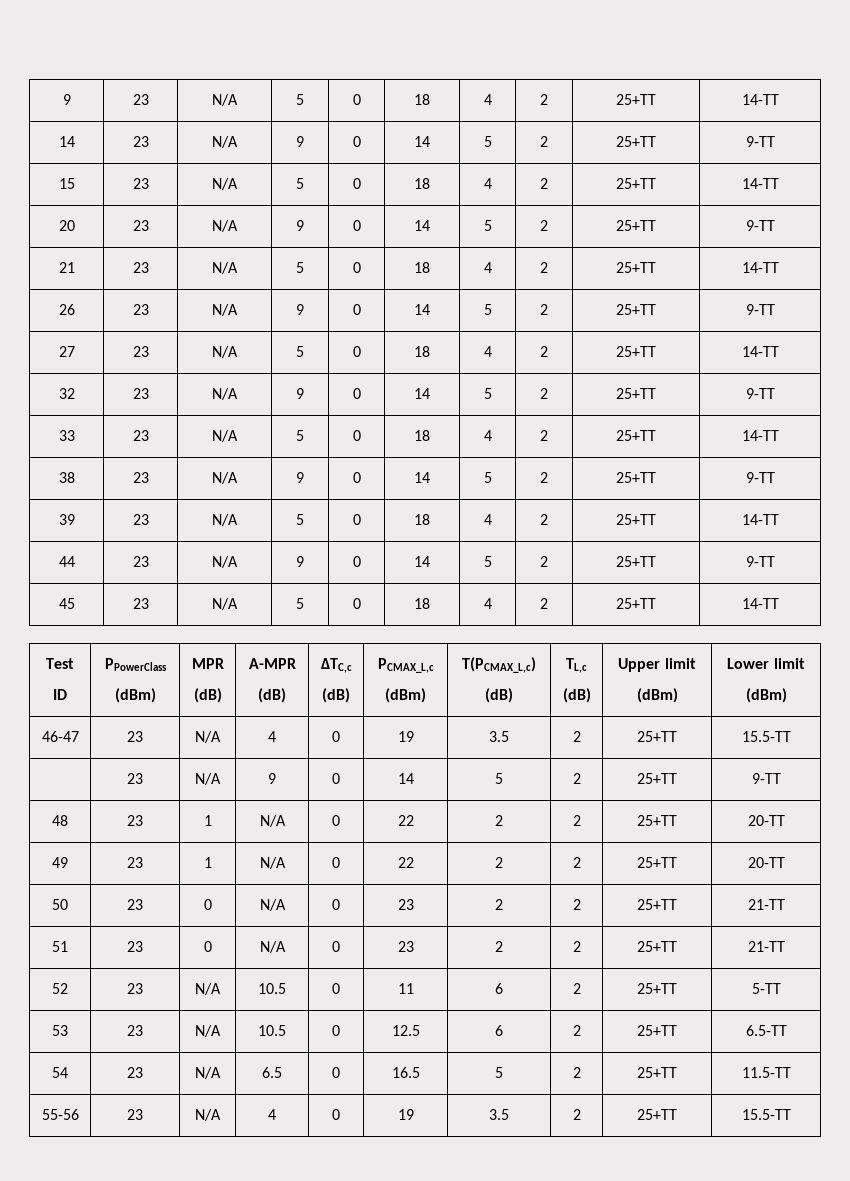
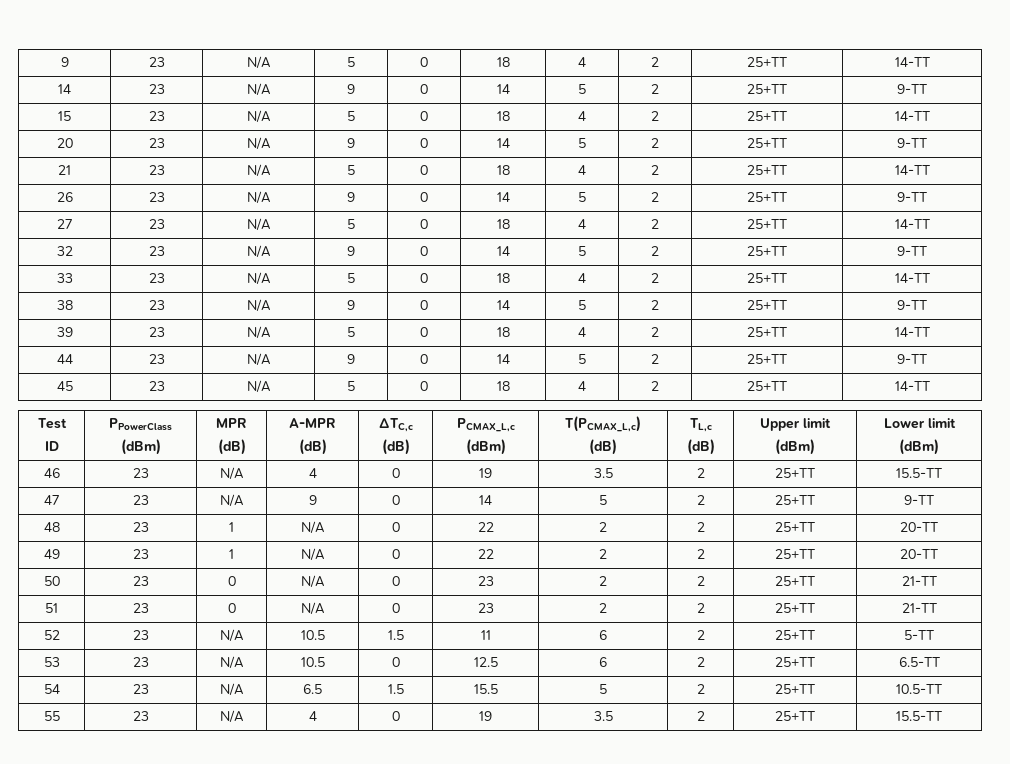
- 46-47 | 23 | N/A | 4 | 0 | 19 | 3.5 | 2 | 25+TT | 15.5-TT
- | 23 | N/A | 9 | 0 | 14 | 5 | 2 | 25+TT | 9-TT
+ 46 | 23 | N/A | 4 | 0 | 19 | 3.5 | 2 | 25+TT | 15.5-TT
+ 47 | 23 | N/A | 9 | 0 | 14 | 5 | 2 | 25+TT | 9-TT
- 52 | 23 | N/A | 10.5 | 0 | 11 | 6 | 2 | 25+TT | 5-TT
+ 52 | 23 | N/A | 10.5 | 1.5 | 11 | 6 | 2 | 25+TT | 5-TT
- 54 | 23 | N/A | 6.5 | 0 | 16.5 | 5 | 2 | 25+TT | 11.5-TT
- 55-56 | 23 | N/A | 4 | 0 | 19 | 3.5 | 2 | 25+TT | 15.5-TT
+ 54 | 23 | N/A | 6.5 | 1.5 | 15.5 | 5 | 2 | 25+TT | 10.5-TT
+ 55 | 23 | N/A | 4 | 0 | 19 | 3.5 | 2 | 25+TT | 15.5-TT

